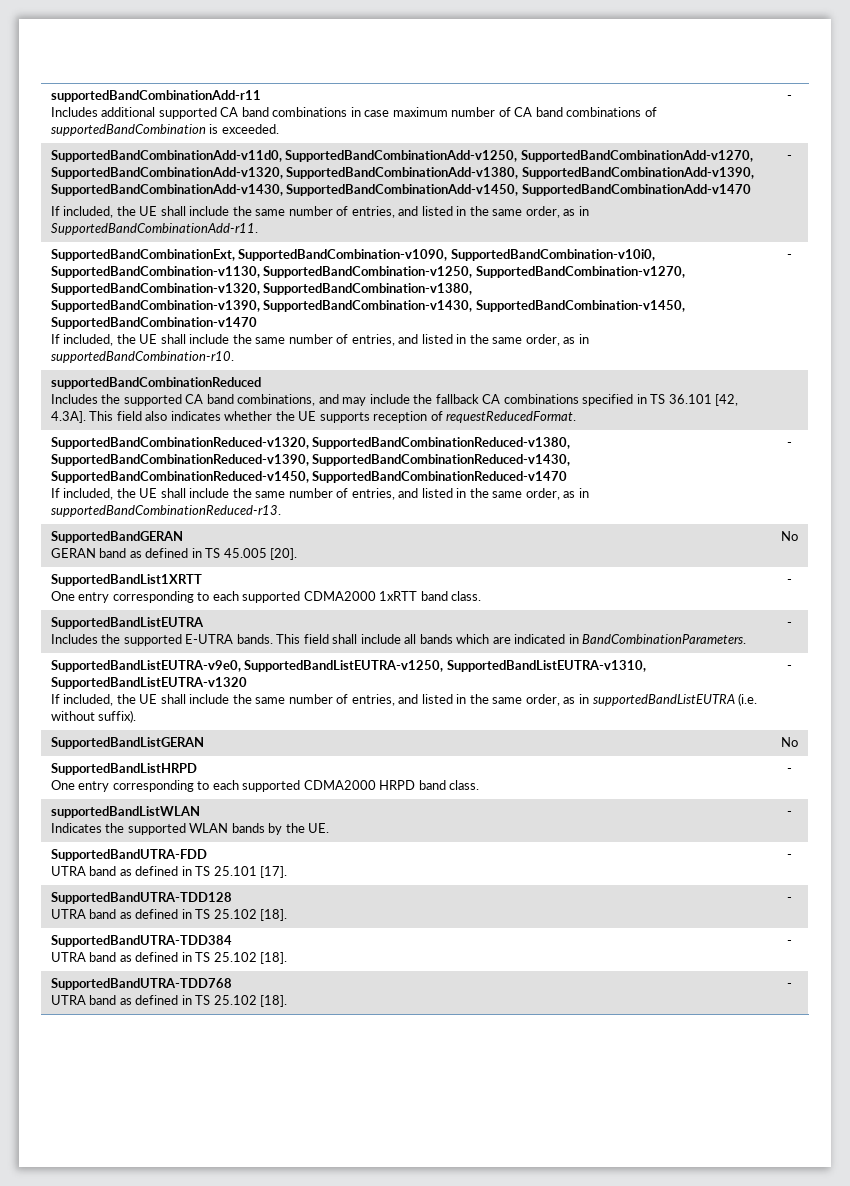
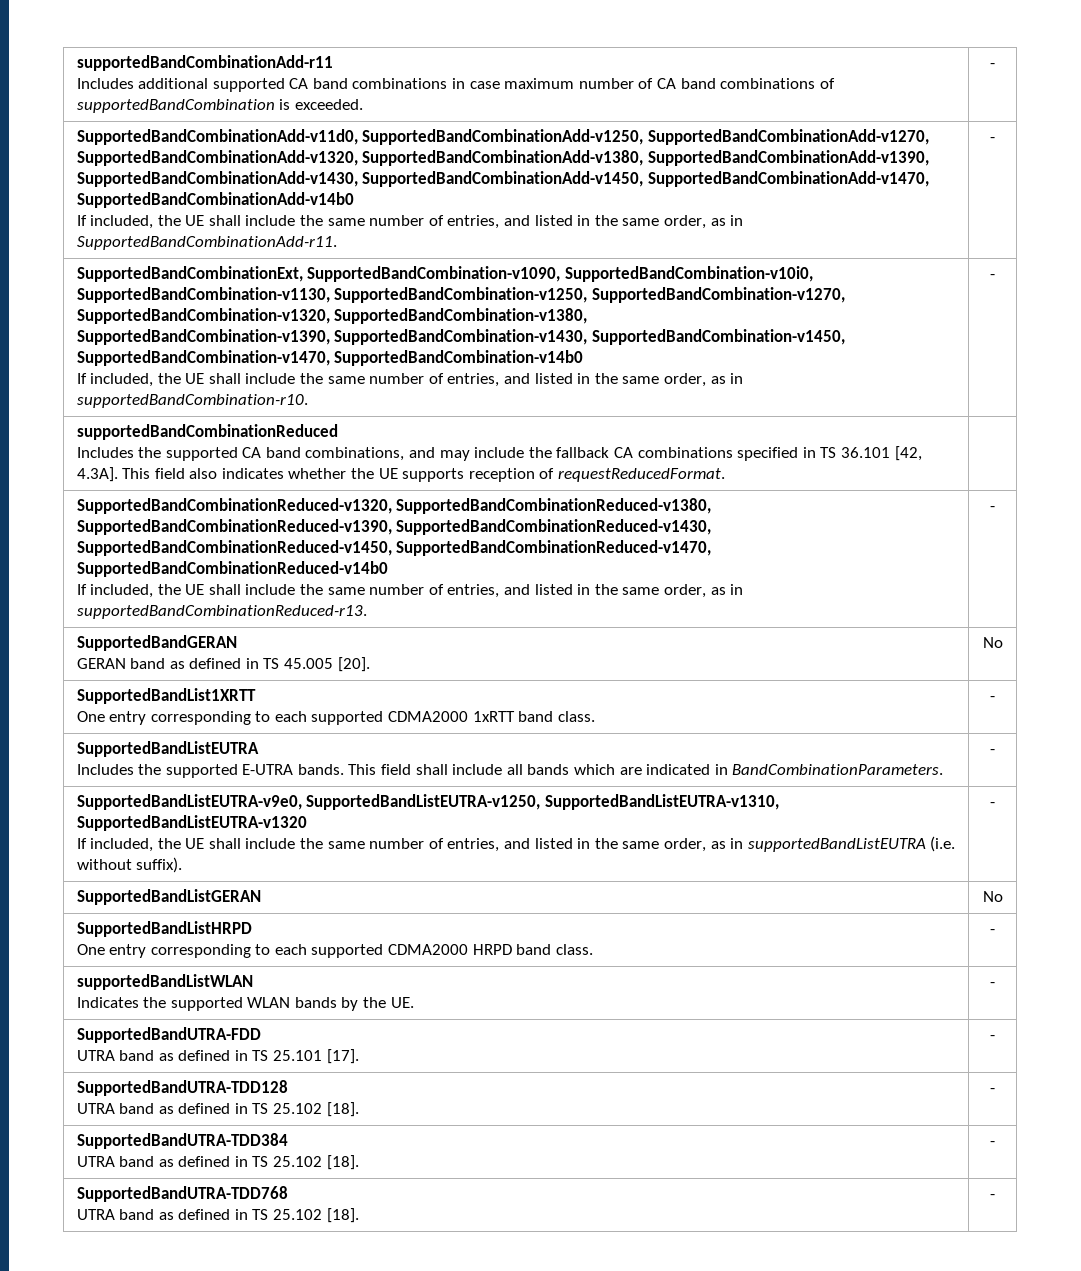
- SupportedBandCombinationAdd-v11d0, SupportedBandCombinationAdd-v1250, SupportedBandCombinationAdd-v1270, SupportedBandCombinationAdd-v1320, SupportedBandCombinationAdd-v1380, SupportedBandCombinationAdd-v1390, SupportedBandCombinationAdd-v1430, SupportedBandCombinationAdd-v1450, SupportedBandCombinationAdd-v1470
+ SupportedBandCombinationAdd-v11d0, SupportedBandCombinationAdd-v1250, SupportedBandCombinationAdd-v1270, SupportedBandCombinationAdd-v1320, SupportedBandCombinationAdd-v1380, SupportedBandCombinationAdd-v1390, SupportedBandCombinationAdd-v1430, SupportedBandCombinationAdd-v1450, SupportedBandCombinationAdd-v1470, SupportedBandCombinationAdd-v14b0
  SupportedBandCombinationExt, SupportedBandCombination-v1090, SupportedBandCombination-v10i0, SupportedBandCombination-v1130, SupportedBandCombination-v1250, SupportedBandCombination-v1270, SupportedBandCombination-v1320, SupportedBandCombination-v1380,
- SupportedBandCombination-v1390, SupportedBandCombination-v1430, SupportedBandCombination-v1450, SupportedBandCombination-v1470
+ SupportedBandCombination-v1390, SupportedBandCombination-v1430, SupportedBandCombination-v1450, SupportedBandCombination-v1470, SupportedBandCombination-v14b0
- SupportedBandCombinationReduced-v1320, SupportedBandCombinationReduced-v1380, SupportedBandCombinationReduced-v1390, SupportedBandCombinationReduced-v1430, SupportedBandCombinationReduced-v1450, SupportedBandCombinationReduced-v1470
+ SupportedBandCombinationReduced-v1320, SupportedBandCombinationReduced-v1380, SupportedBandCombinationReduced-v1390, SupportedBandCombinationReduced-v1430, SupportedBandCombinationReduced-v1450, SupportedBandCombinationReduced-v1470, SupportedBandCombinationReduced-v14b0

